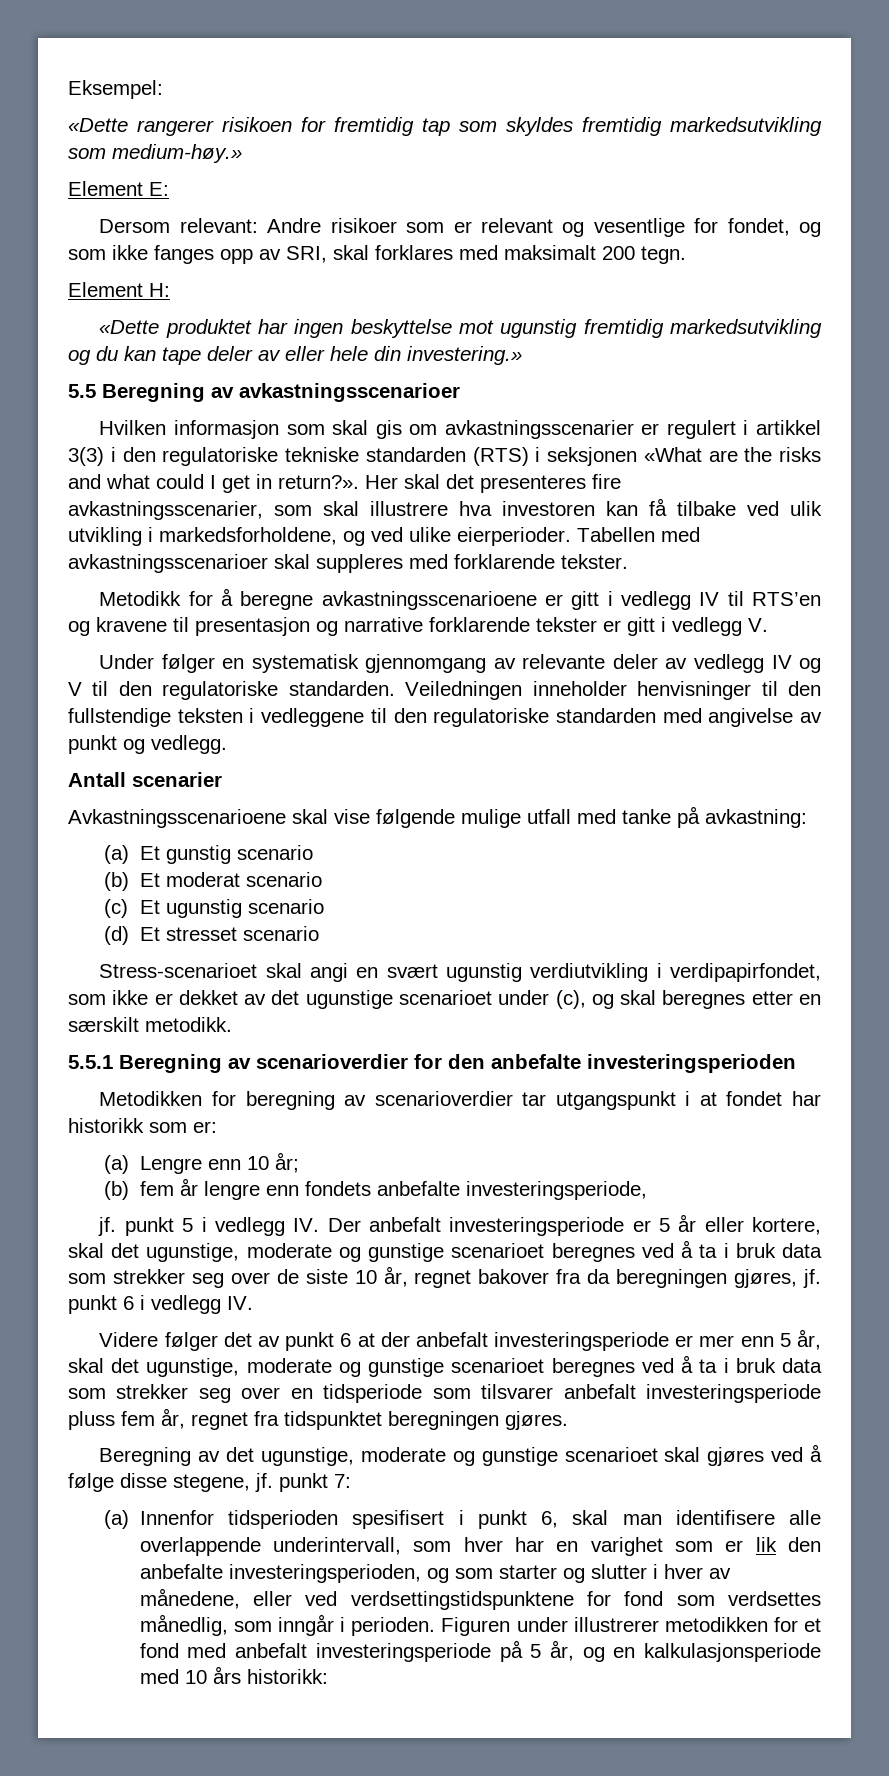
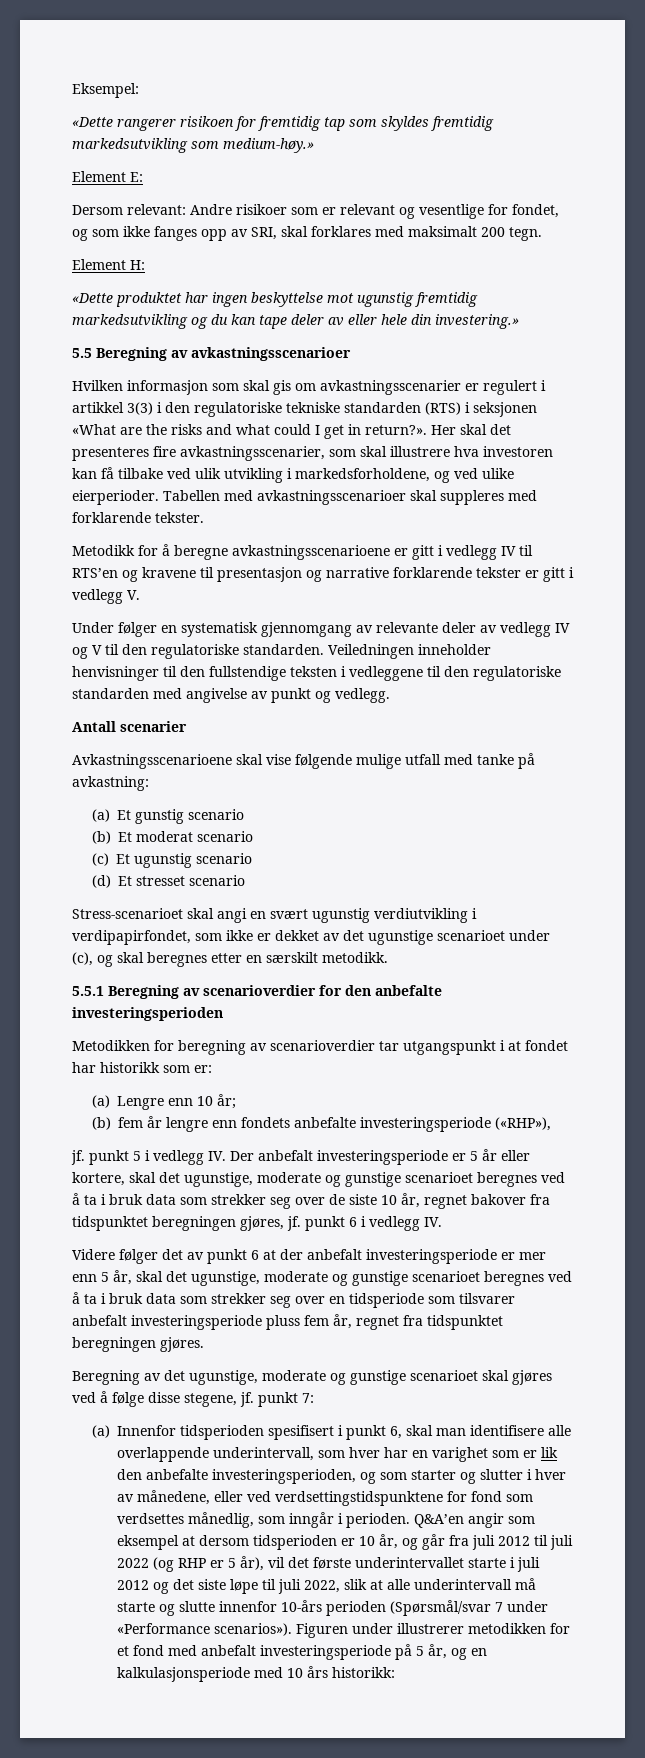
- (b) fem år lengre enn fondets anbefalte investeringsperiode,
+ (b) fem år lengre enn fondets anbefalte investeringsperiode («RHP»),
- jf. punkt 5 i vedlegg IV. Der anbefalt investeringsperiode er 5 år eller kortere, skal det ugunstige, moderate og gunstige scenarioet beregnes ved å ta i bruk data som strekker seg over de siste 10 år, regnet bakover fra da beregningen gjøres, jf. punkt 6 i vedlegg IV.
+ jf. punkt 5 i vedlegg IV. Der anbefalt investeringsperiode er 5 år eller kortere, skal det ugunstige, moderate og gunstige scenarioet beregnes ved å ta i bruk data som strekker seg over de siste 10 år, regnet bakover fra tidspunktet beregningen gjøres, jf. punkt 6 i vedlegg IV.
+ Q&A’en angir som eksempel at dersom tidsperioden er 10 år, og går fra juli 2012 til juli 2022 (og RHP er 5 år), vil det første underintervallet starte i juli 2012 og det siste løpe til juli 2022, slik at alle underintervall må starte og slutte innenfor 10-års perioden (Spørsmål/svar 7 under «Performance scenarios»).

